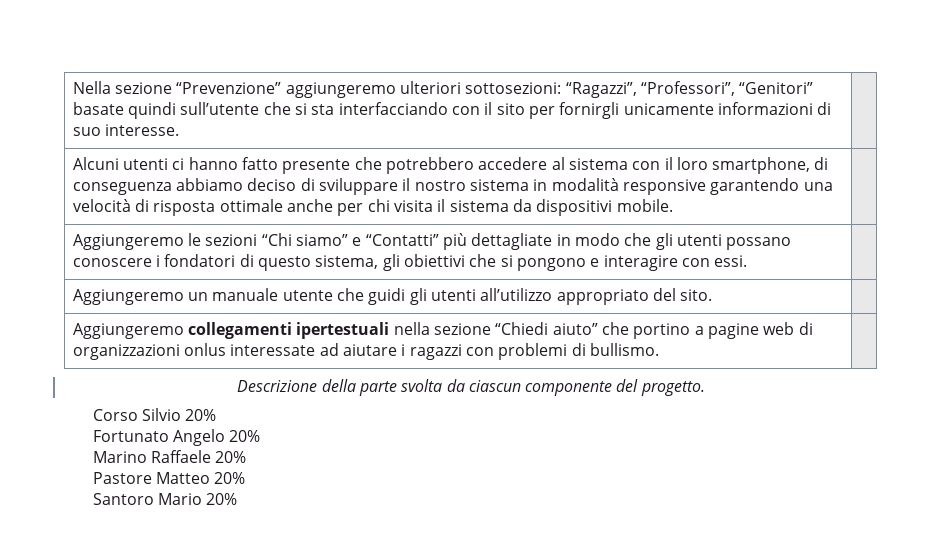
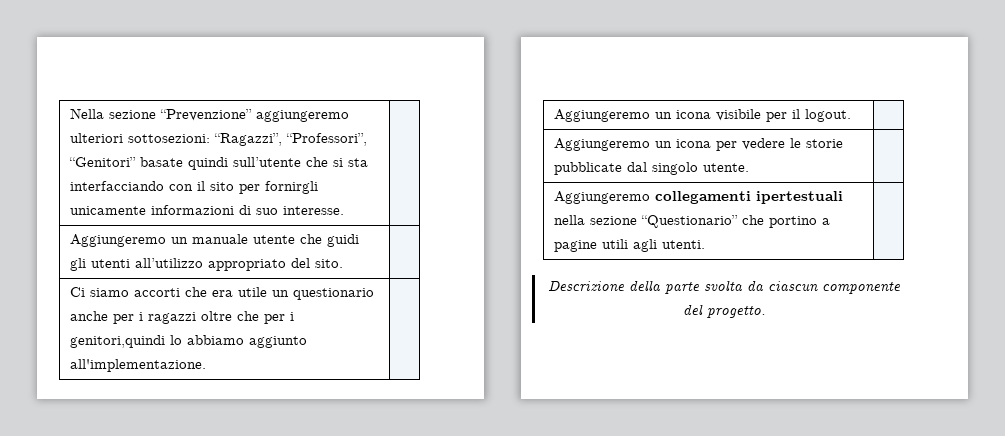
- Alcuni utenti ci hanno fatto presente che potrebbero accedere al sistema con il loro smartphone, di conseguenza abbiamo deciso di sviluppare il nostro sistema in modalità responsive garantendo una velocità di risposta ottimale anche per chi visita il sistema da dispositivi mobile. |
- Aggiungeremo le sezioni “Chi siamo” e “Contatti” più dettagliate in modo che gli utenti possano conoscere i fondatori di questo sistema, gli obiettivi che si pongono e interagire con essi. |
+ Ci siamo accorti che era utile un questionario anche per i ragazzi oltre che per i genitori,quindi lo abbiamo aggiunto all'implementazione. |
+ Aggiungeremo un icona visibile per il logout. |
+ Aggiungeremo un icona per vedere le storie pubblicate dal singolo utente. |
- Aggiungeremo collegamenti ipertestuali nella sezione “Chiedi aiuto” che portino a pagine web di organizzazioni onlus interessate ad aiutare i ragazzi con problemi di bullismo. |
+ Aggiungeremo collegamenti ipertestuali nella sezione “Questionario” che portino a pagine utili agli utenti. |
- Corso Silvio 20%
- Fortunato Angelo 20%
- Marino Raffaele 20%
- Pastore Matteo 20%
- Santoro Mario 20%

